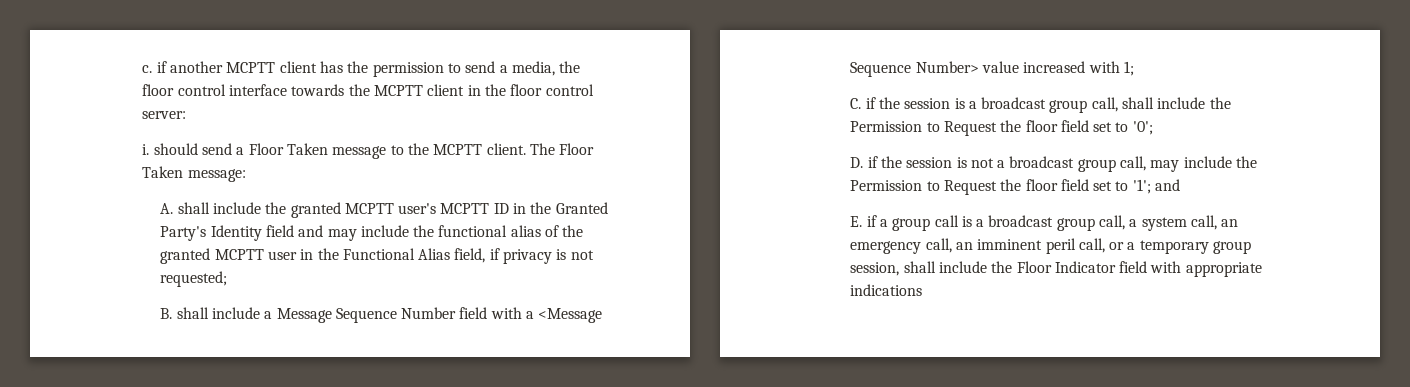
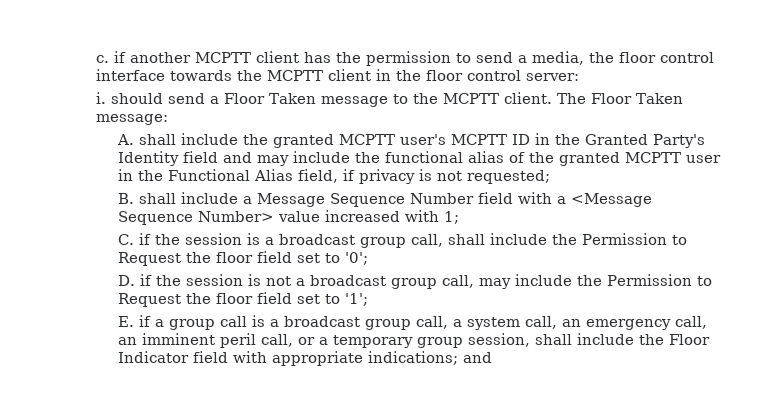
- D. if the session is not a broadcast group call, may include the Permission to Request the floor field set to '1'; and
+ D. if the session is not a broadcast group call, may include the Permission to Request the floor field set to '1';
- E. if a group call is a broadcast group call, a system call, an emergency call, an imminent peril call, or a temporary group session, shall include the Floor Indicator field with appropriate indications
+ E. if a group call is a broadcast group call, a system call, an emergency call, an imminent peril call, or a temporary group session, shall include the Floor Indicator field with appropriate indications; and

